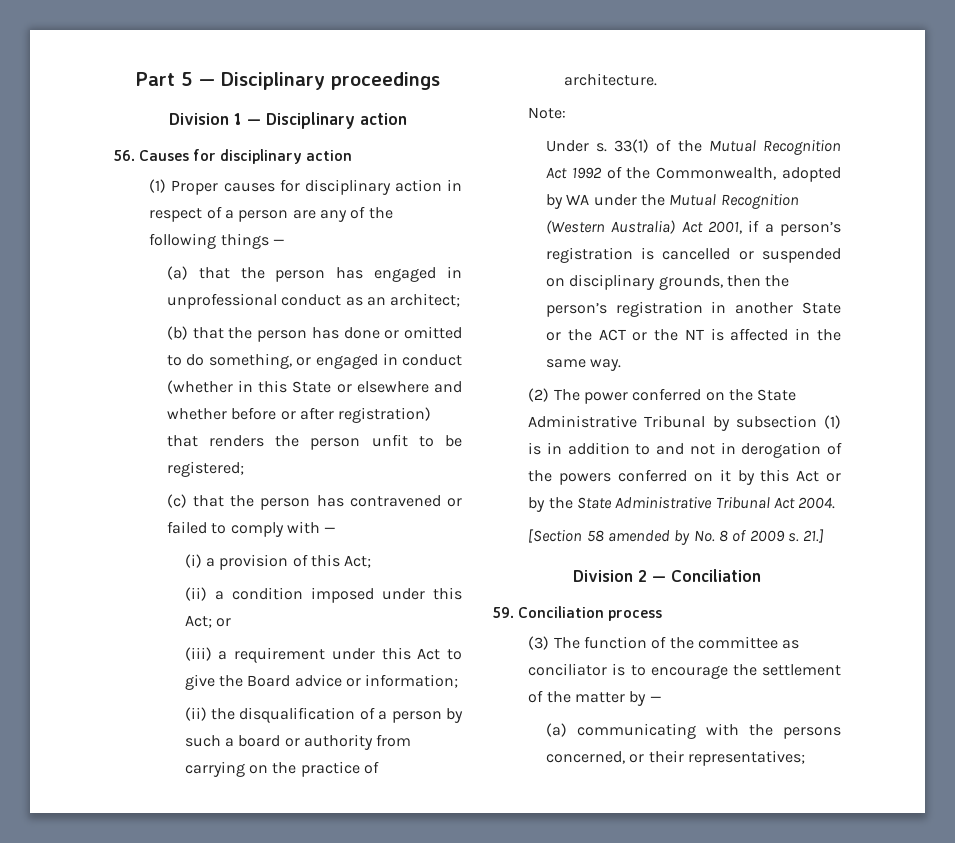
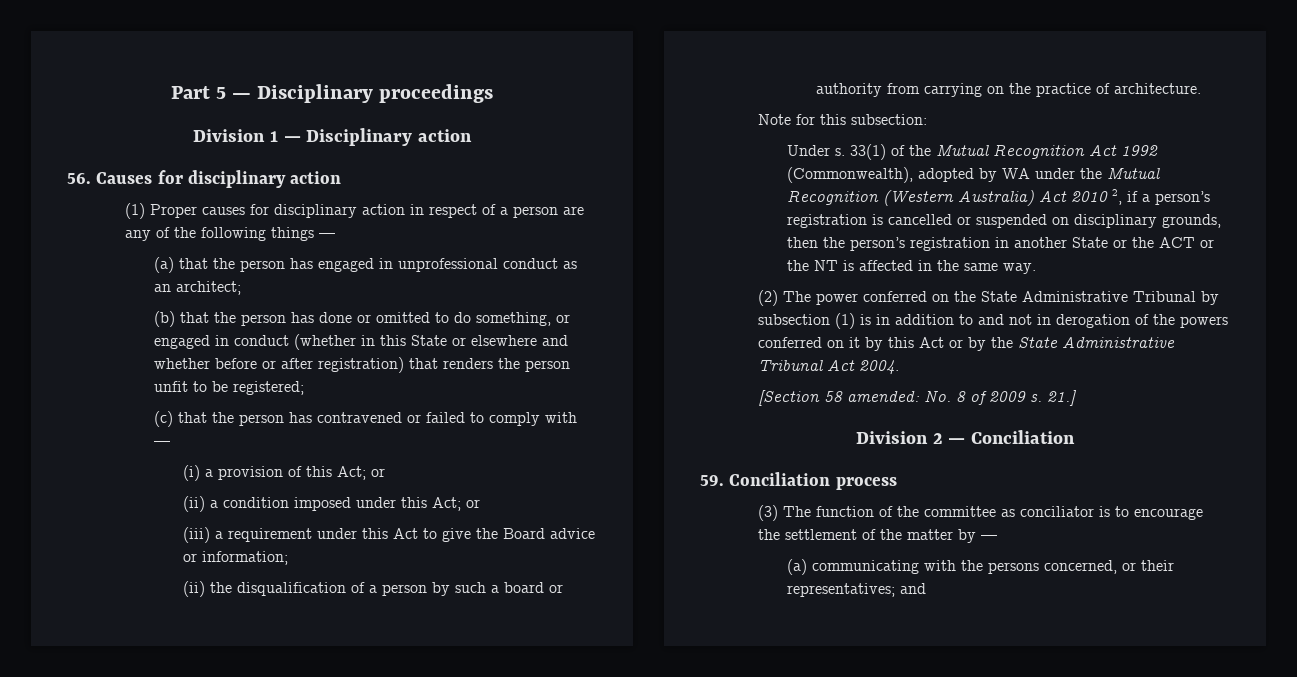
- (i) a provision of this Act;
+ (i) a provision of this Act; or
- Note:
+ Note for this subsection:
- 33(1) of the Mutual Recognition Act 1992 of the Commonwealth, adopted by WA under the Mutual Recognition (Western Australia) Act 2001, if a person’s registration is cancelled or suspended on disciplinary grounds, then the person’s registration in another State or the ACT or the NT is affected in the same way.
+ 33(1) of the Mutual Recognition Act 1992 (Commonwealth), adopted by WA under the Mutual Recognition (Western Australia) Act 2010 2, if a person’s registration is cancelled or suspended on disciplinary grounds, then the person’s registration in another State or the ACT or the NT is affected in the same way.
- [Section 58 amended by No. 8 of 2009 s.
+ [Section 58 amended: No. 8 of 2009 s.
- (a) communicating with the persons concerned, or their representatives;
+ (a) communicating with the persons concerned, or their representatives; and

